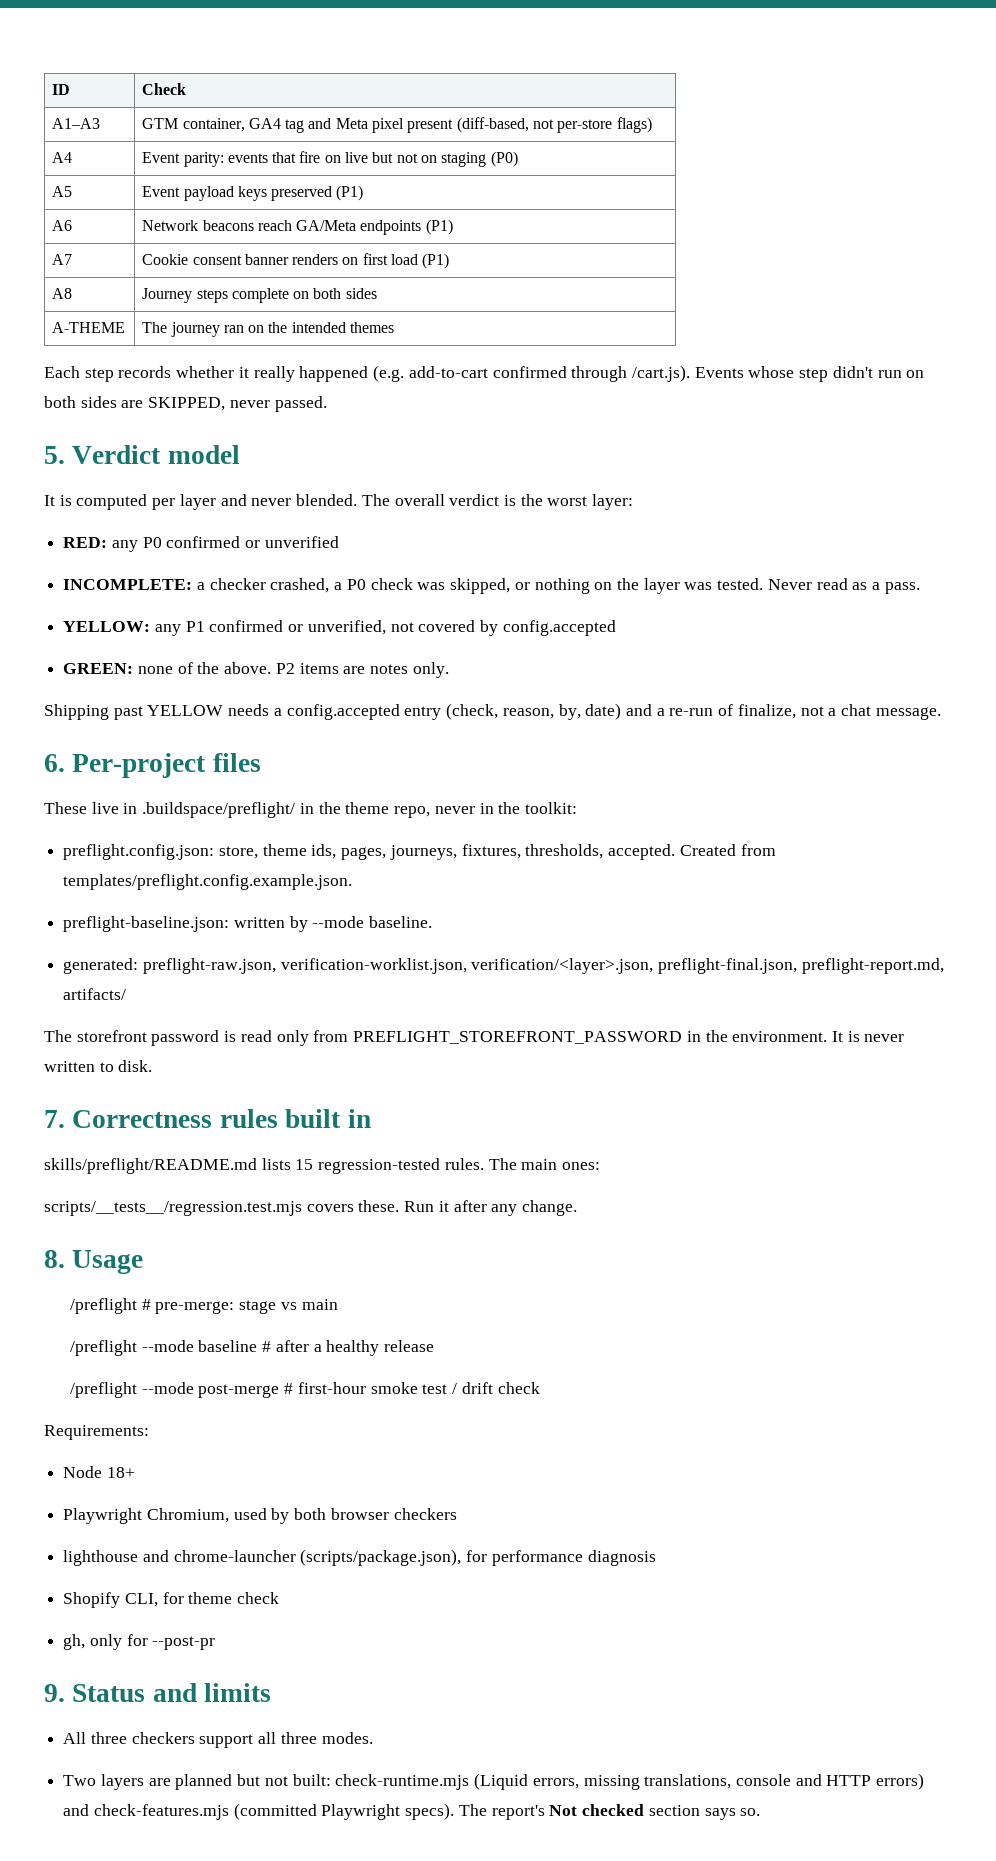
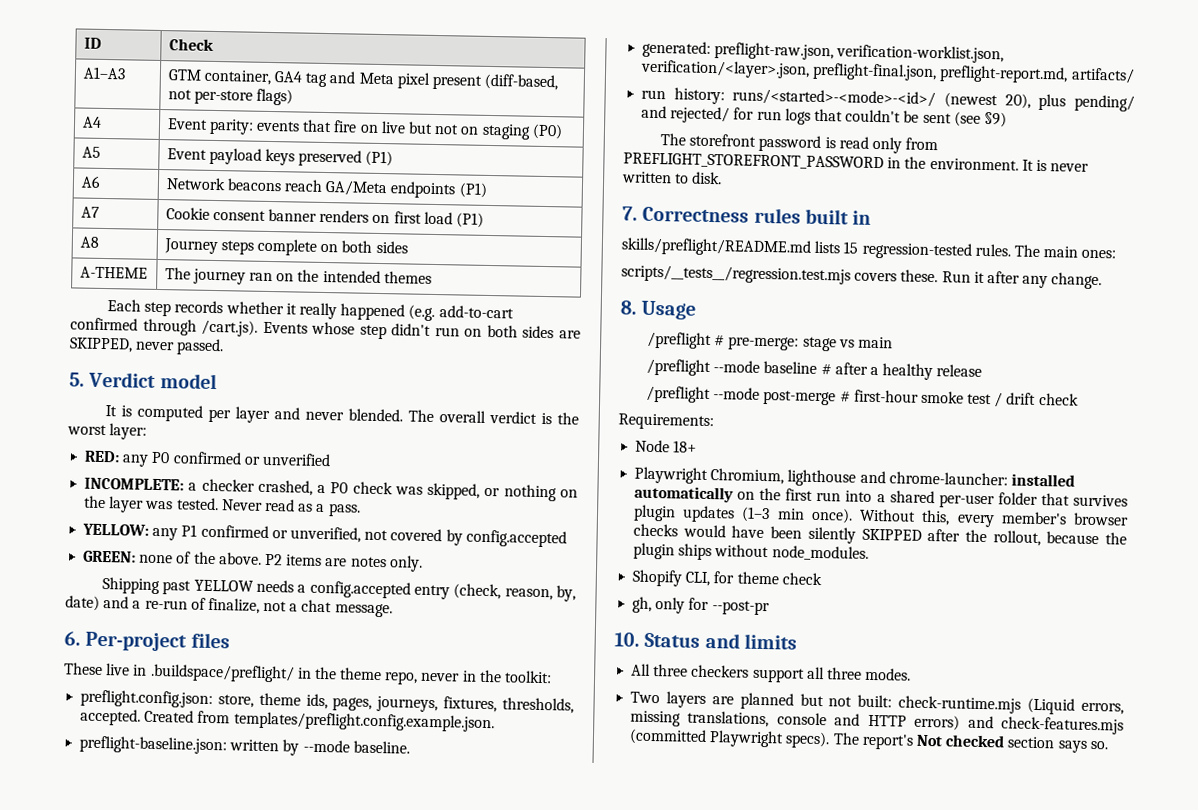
+ run history: runs/<started>-<mode>-<id>/ (newest 20), plus pending/ and rejected/ for run logs that couldn't be sent (see §9)
- Playwright Chromium, used by both browser checkers
- lighthouse and chrome-launcher (scripts/package.json), for performance diagnosis
+ Playwright Chromium, lighthouse and chrome-launcher: installed automatically on the first run into a shared per-user folder that survives plugin updates (1–3 min once). Without this, every member's browser checks would have been silently SKIPPED after the rollout, because the plugin ships without node_modules.
- 9. Status and limits
+ 10. Status and limits

